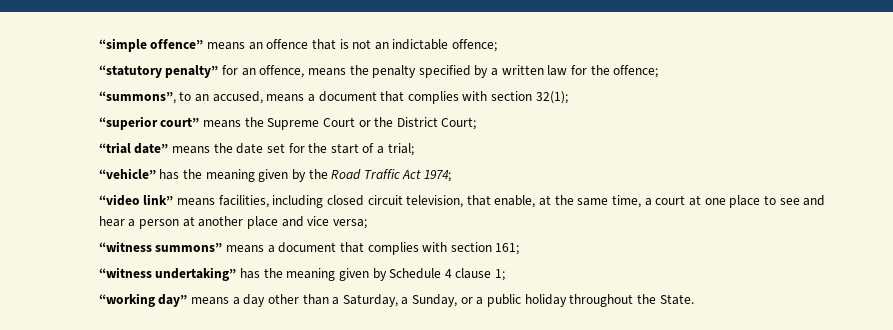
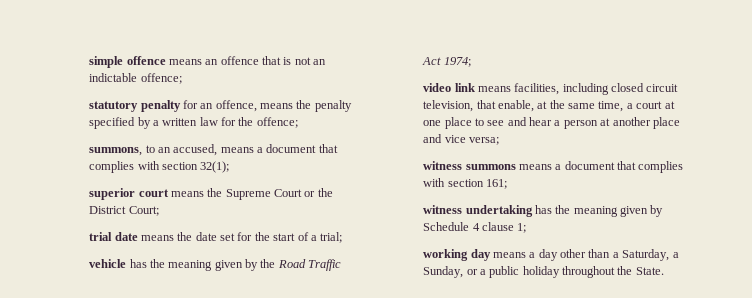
- “simple offence” means an offence that is not an indictable offence;
+ simple offence means an offence that is not an indictable offence;
- “statutory penalty” for an offence, means the penalty specified by a written law for the offence;
+ statutory penalty for an offence, means the penalty specified by a written law for the offence;
- “summons”, to an accused, means a document that complies with section 32(1);
+ summons, to an accused, means a document that complies with section 32(1);
- “superior court” means the Supreme Court or the District Court;
+ superior court means the Supreme Court or the District Court;
- “trial date” means the date set for the start of a trial;
+ trial date means the date set for the start of a trial;
- “vehicle” has the meaning given by the Road Traffic Act 1974;
+ vehicle has the meaning given by the Road Traffic Act 1974;
- “video link” means facilities, including closed circuit television, that enable, at the same time, a court at one place to see and hear a person at another place and vice versa;
+ video link means facilities, including closed circuit television, that enable, at the same time, a court at one place to see and hear a person at another place and vice versa;
- “witness summons” means a document that complies with section 161;
+ witness summons means a document that complies with section 161;
- “witness undertaking” has the meaning given by Schedule 4 clause 1;
+ witness undertaking has the meaning given by Schedule 4 clause 1;
- “working day” means a day other than a Saturday, a Sunday, or a public holiday throughout the State.
+ working day means a day other than a Saturday, a Sunday, or a public holiday throughout the State.

